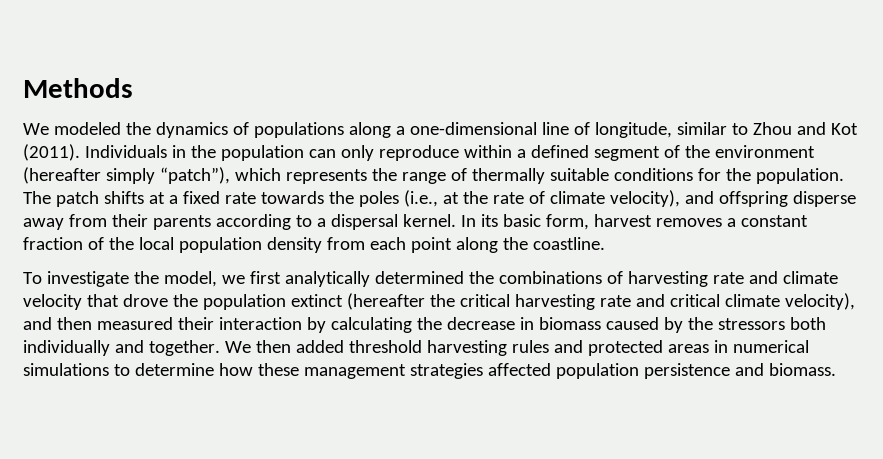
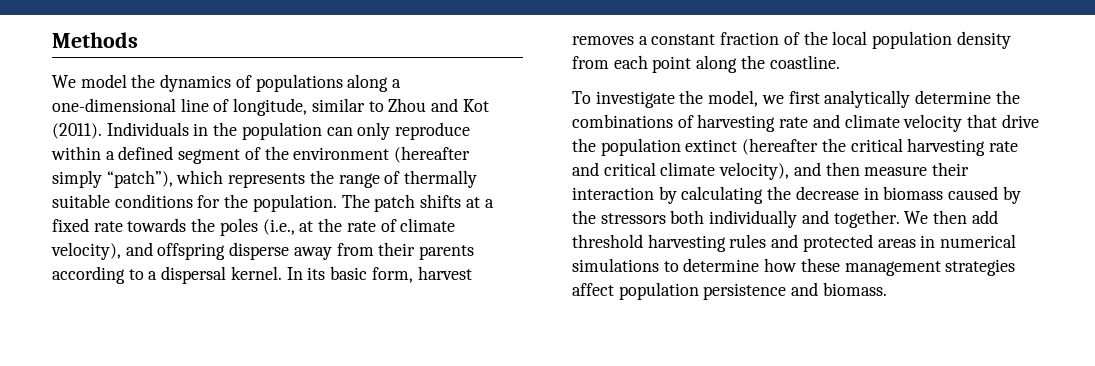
- We modeled the dynamics of populations along a one-dimensional line of longitude, similar to Zhou and Kot (2011).
+ We model the dynamics of populations along a one-dimensional line of longitude, similar to Zhou and Kot (2011).
- To investigate the model, we first analytically determined the combinations of harvesting rate and climate velocity that drove the population extinct (hereafter the critical harvesting rate and critical climate velocity), and then measured their interaction by calculating the decrease in biomass caused by the stressors both individually and together.
+ To investigate the model, we first analytically determine the combinations of harvesting rate and climate velocity that drive the population extinct (hereafter the critical harvesting rate and critical climate velocity), and then measure their interaction by calculating the decrease in biomass caused by the stressors both individually and together.
- We then added threshold harvesting rules and protected areas in numerical simulations to determine how these management strategies affected population persistence and biomass.
+ We then add threshold harvesting rules and protected areas in numerical simulations to determine how these management strategies affect population persistence and biomass.

